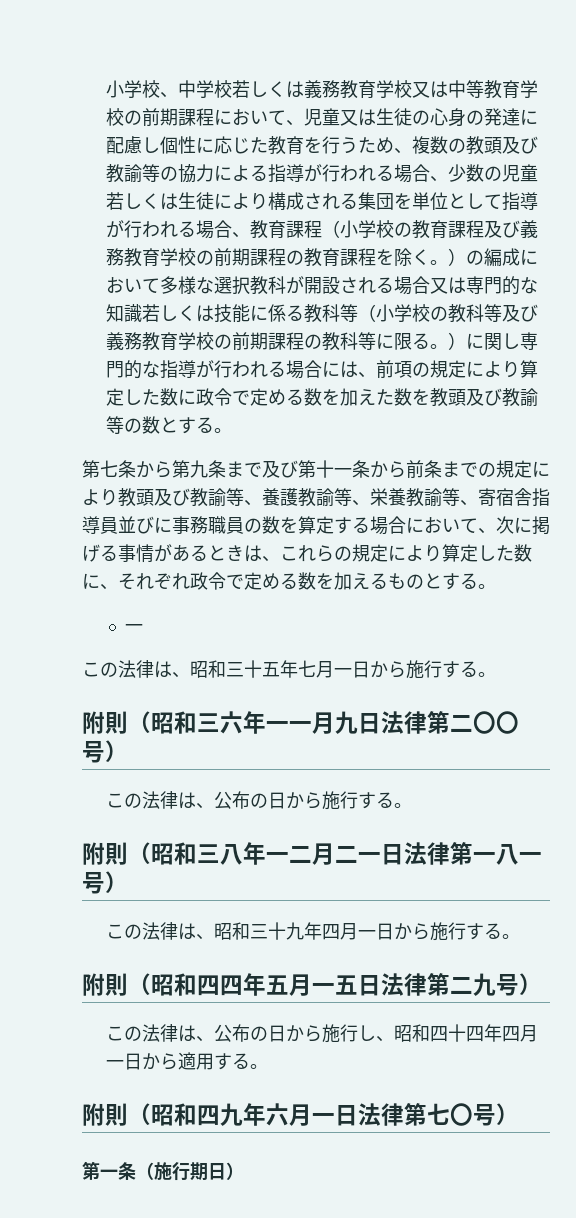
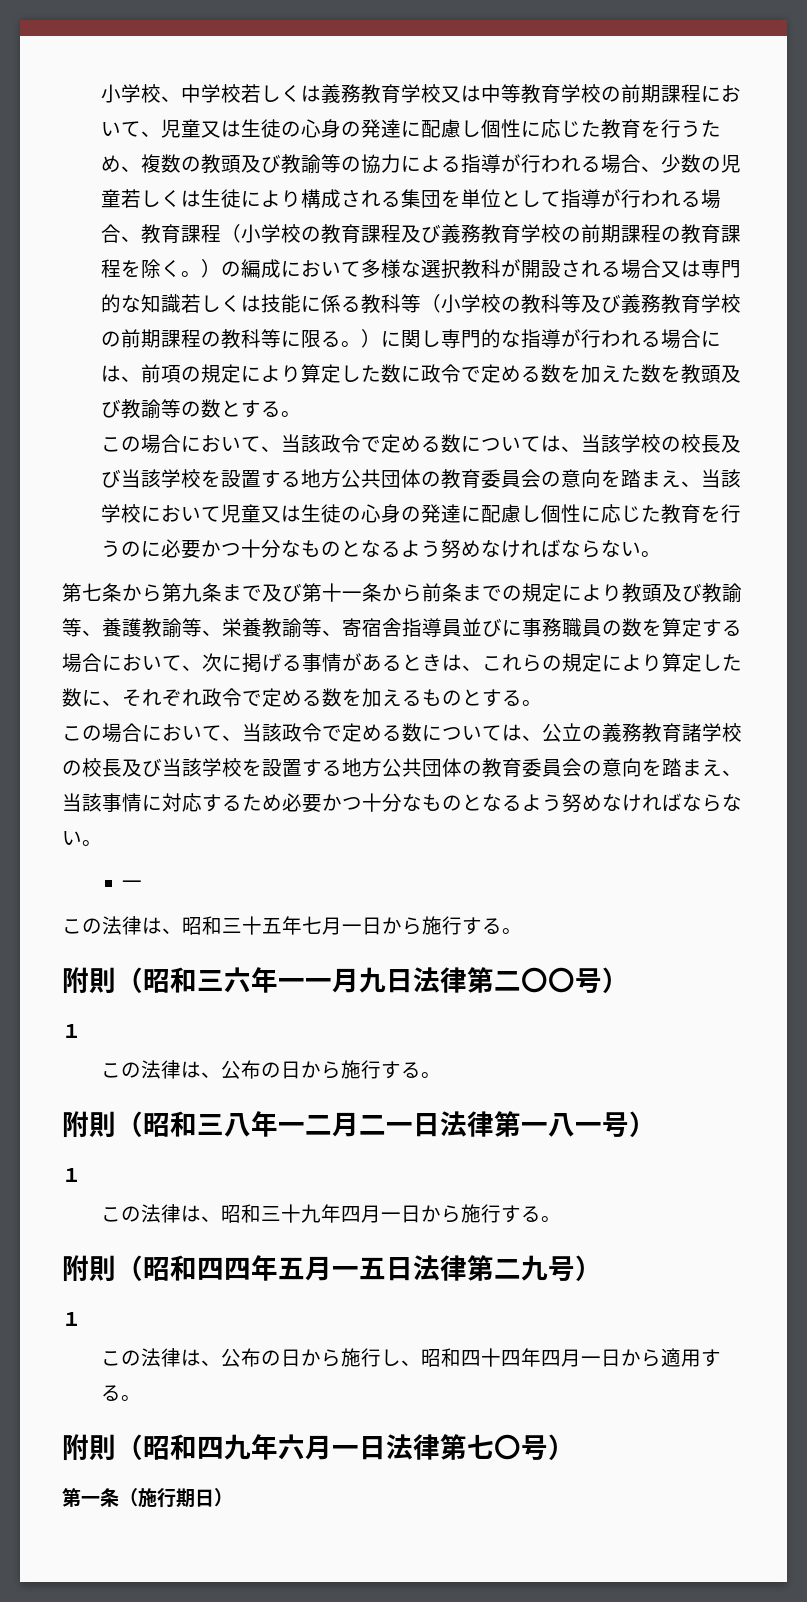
+ この場合において、当該政令で定める数については、当該学校の校長及び当該学校を設置する地方公共団体の教育委員会の意向を踏まえ、当該学校において児童又は生徒の心身の発達に配慮し個性に応じた教育を行うのに必要かつ十分なものとなるよう努めなければならない。
+ この場合において、当該政令で定める数については、公立の義務教育諸学校の校長及び当該学校を設置する地方公共団体の教育委員会の意向を踏まえ、当該事情に対応するため必要かつ十分なものとなるよう努めなければならない。
  附則（昭和三六年一一月九日法律第二〇〇号）
+ １
  附則（昭和三八年一二月二一日法律第一八一号）
+ １
  附則（昭和四四年五月一五日法律第二九号）
+ １

